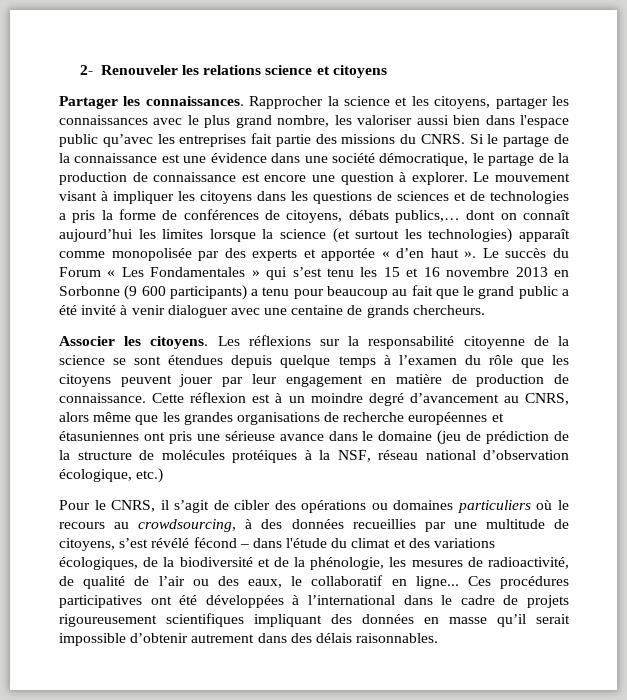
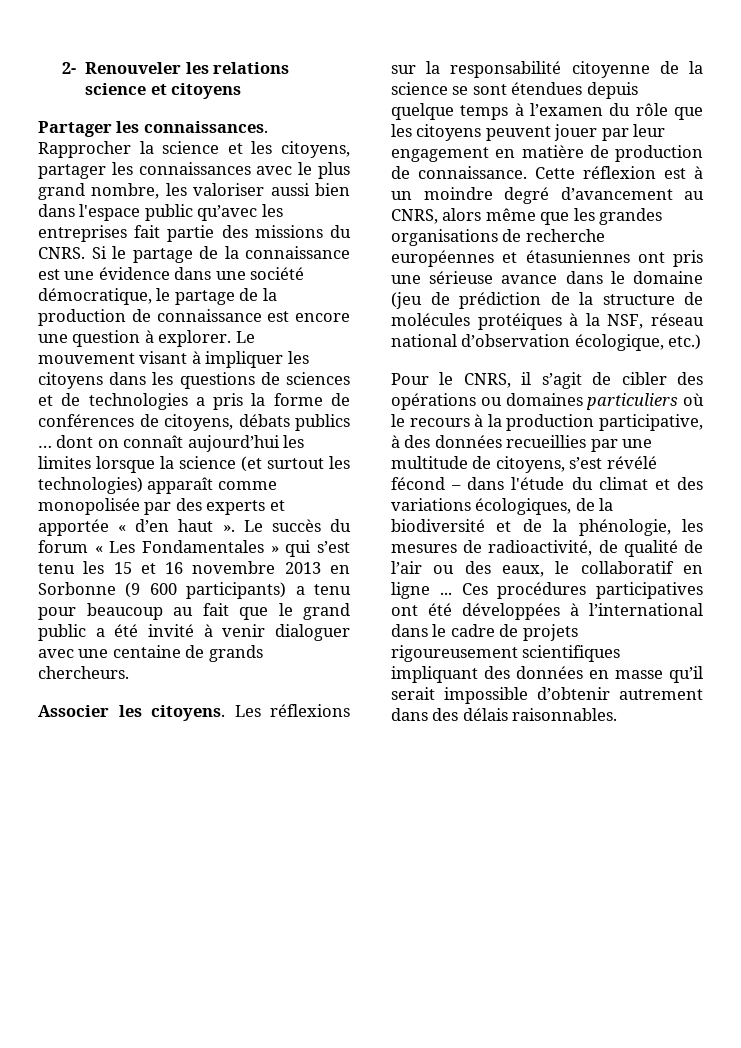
- Le mouvement visant à impliquer les citoyens dans les questions de sciences et de technologies a pris la forme de conférences de citoyens, débats publics,… dont on connaît aujourd’hui les limites lorsque la science (et surtout les technologies) apparaît comme monopolisée par des experts et apportée « d’en haut ».
+ Le mouvement visant à impliquer les citoyens dans les questions de sciences et de technologies a pris la forme de conférences de citoyens, débats publics … dont on connaît aujourd’hui les limites lorsque la science (et surtout les technologies) apparaît comme monopolisée par des experts et apportée « d’en haut ».
- Le succès du Forum « Les Fondamentales » qui s’est tenu les 15 et 16 novembre 2013 en Sorbonne (9 600 participants) a tenu pour beaucoup au fait que le grand public a été invité à venir dialoguer avec une centaine de grands chercheurs.
+ Le succès du forum « Les Fondamentales » qui s’est tenu les 15 et 16 novembre 2013 en Sorbonne (9 600 participants) a tenu pour beaucoup au fait que le grand public a été invité à venir dialoguer avec une centaine de grands chercheurs.
- Pour le CNRS, il s’agit de cibler des opérations ou domaines particuliers où le recours au crowdsourcing, à des données recueillies par une multitude de citoyens, s’est révélé fécond – dans l'étude du climat et des variations écologiques, de la biodiversité et de la phénologie, les mesures de radioactivité, de qualité de l’air ou des eaux, le collaboratif en ligne...
+ Pour le CNRS, il s’agit de cibler des opérations ou domaines particuliers où le recours à la production participative, à des données recueillies par une multitude de citoyens, s’est révélé fécond – dans l'étude du climat et des variations écologiques, de la biodiversité et de la phénologie, les mesures de radioactivité, de qualité de l’air ou des eaux, le collaboratif en ligne ...

